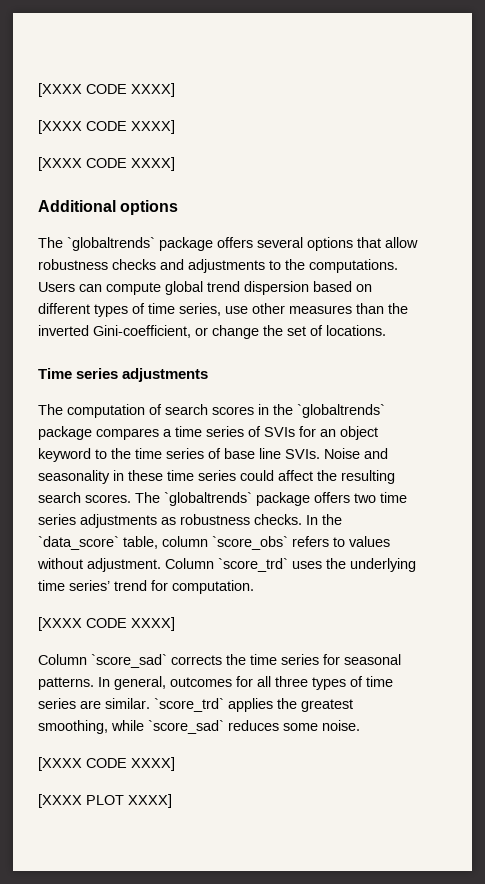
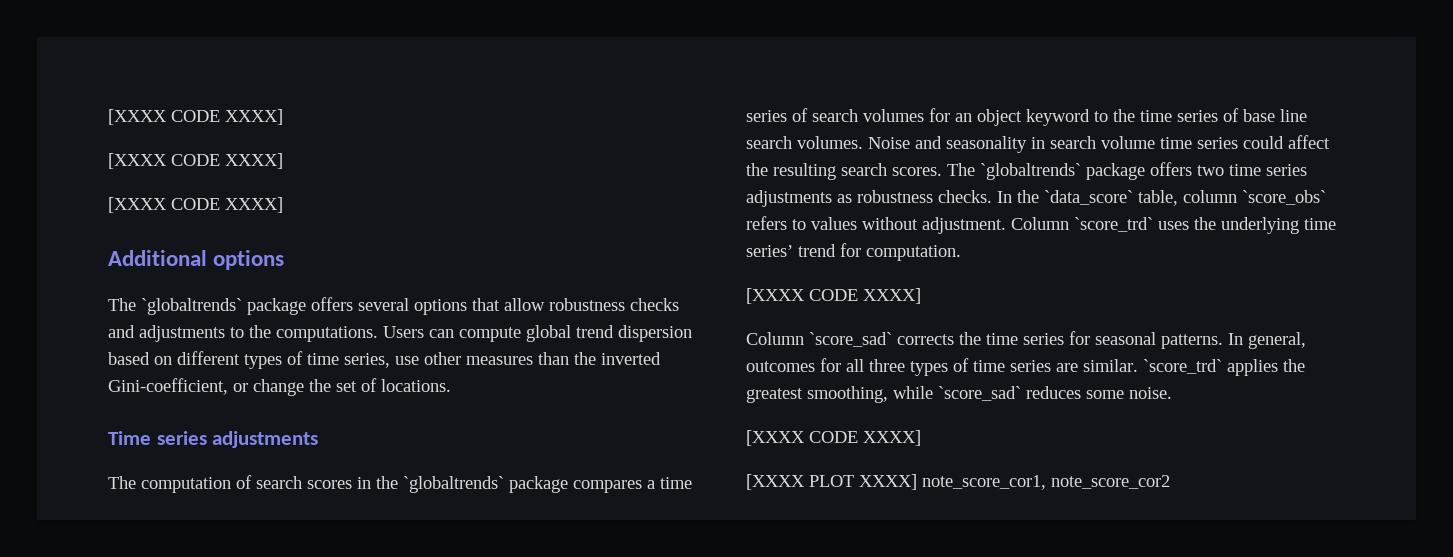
- The computation of search scores in the `globaltrends` package compares a time series of SVIs for an object keyword to the time series of base line SVIs.
+ The computation of search scores in the `globaltrends` package compares a time series of search volumes for an object keyword to the time series of base line search volumes.
- Noise and seasonality in these time series could affect the resulting search scores.
+ Noise and seasonality in search volume time series could affect the resulting search scores.
- [XXXX PLOT XXXX]
+ [XXXX PLOT XXXX] note_score_cor1, note_score_cor2

